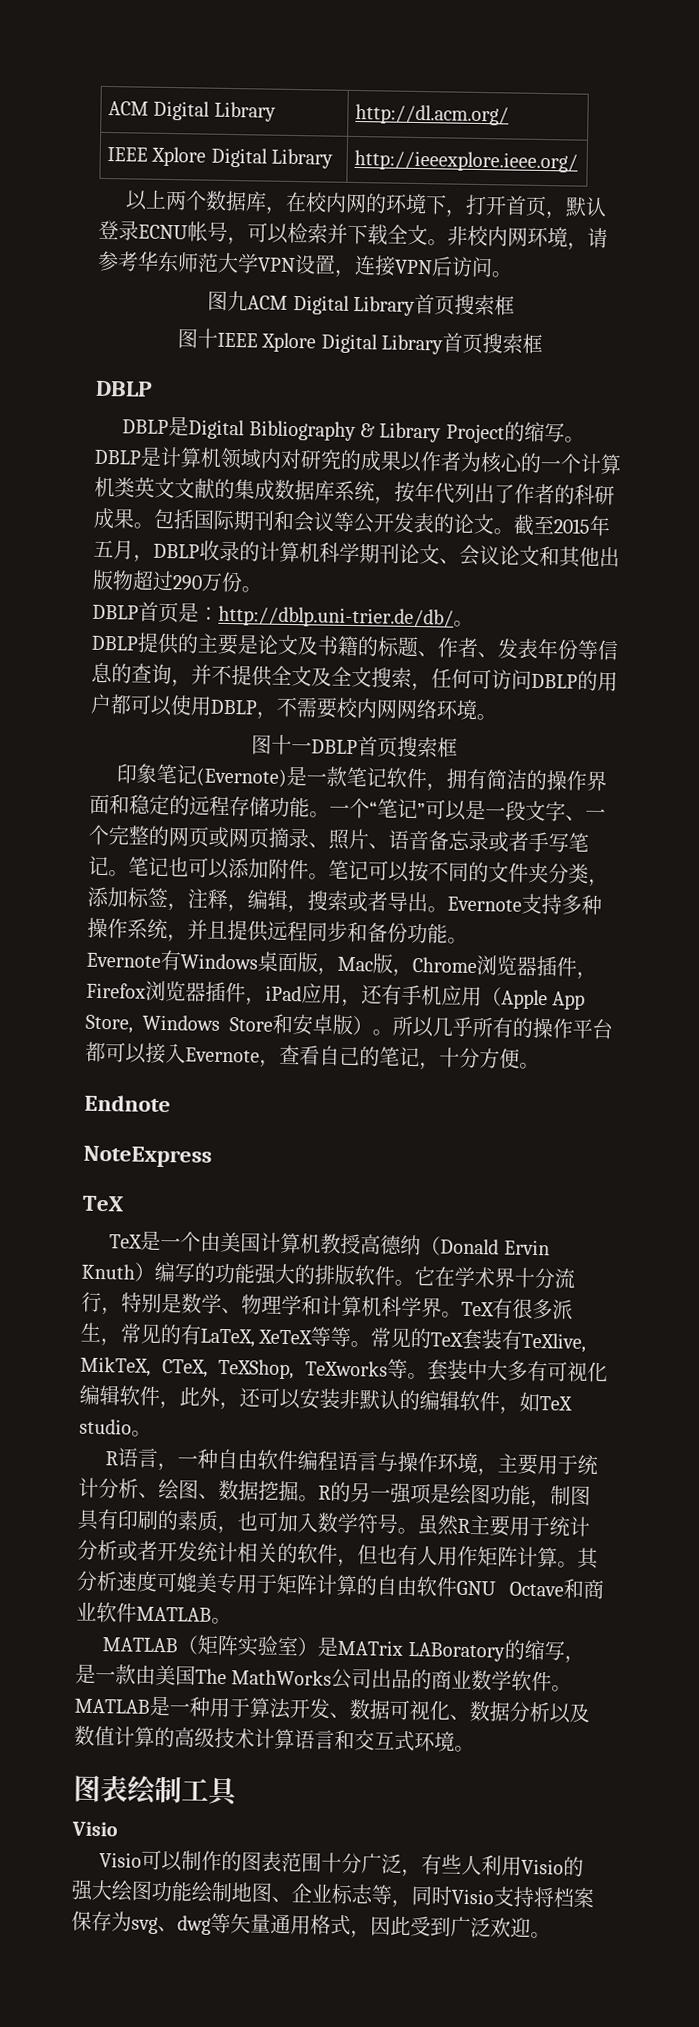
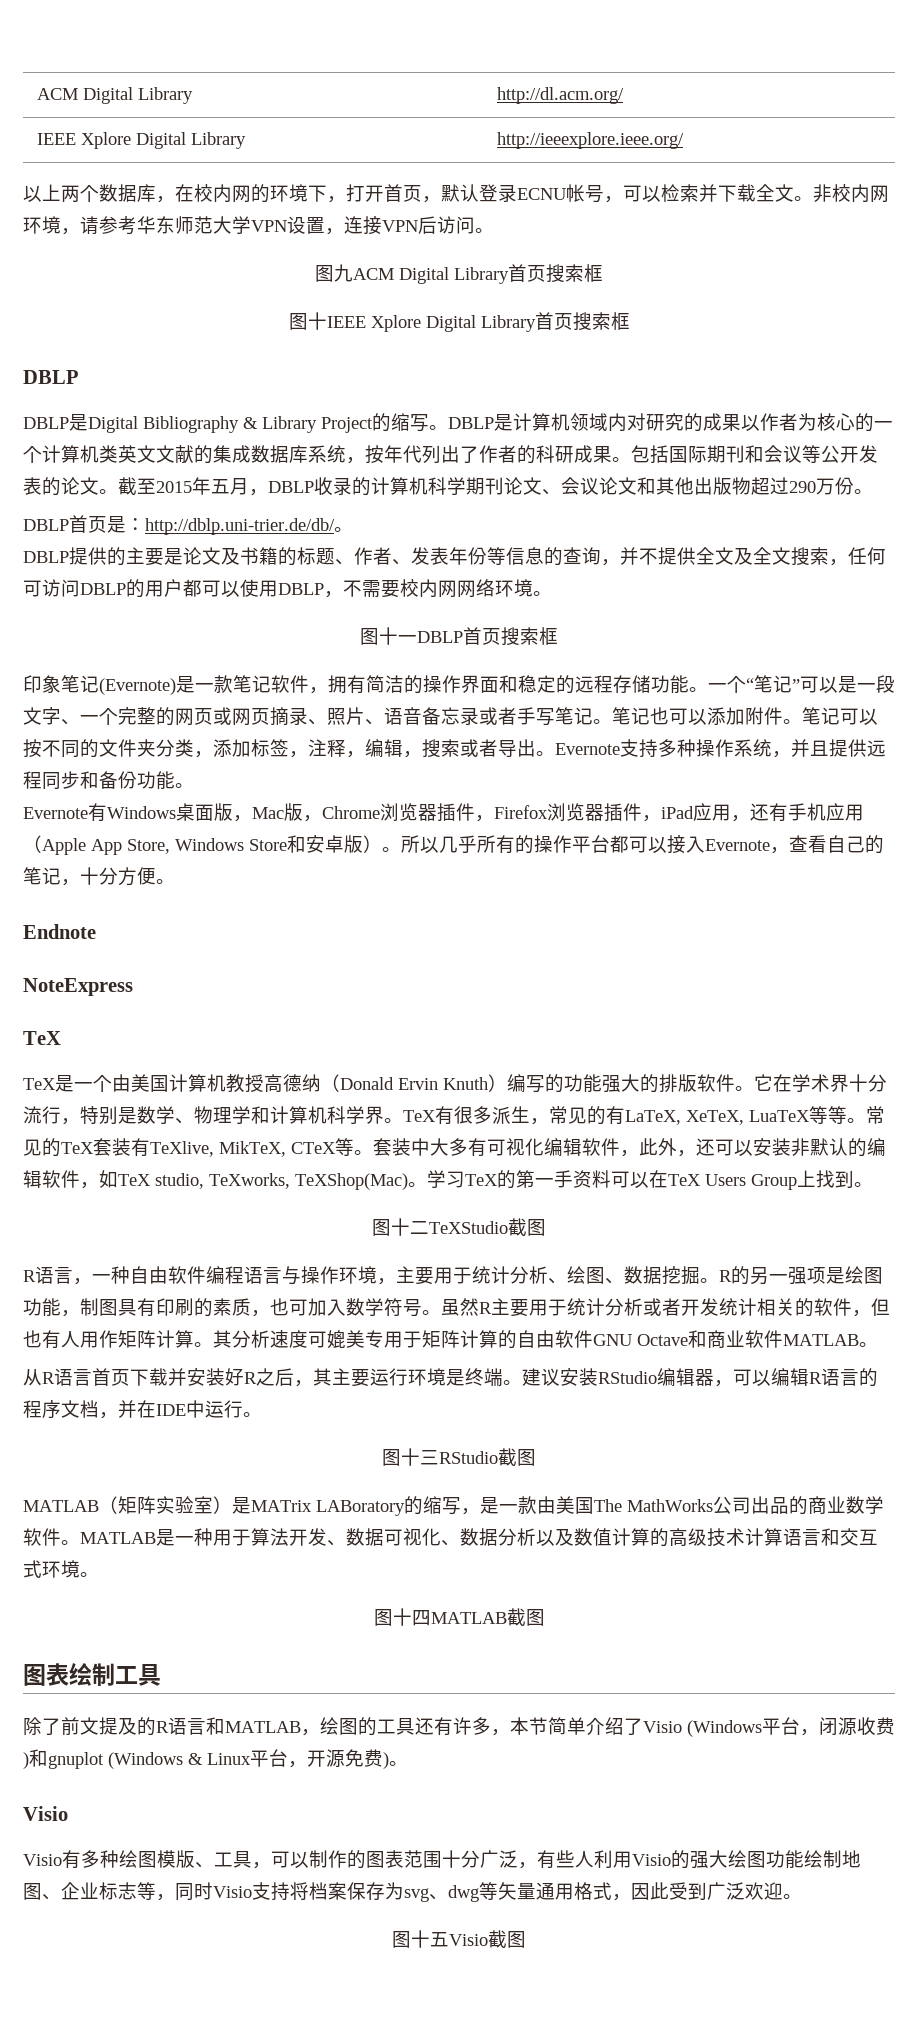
- TeX有很多派生，常见的有LaTeX, XeTeX等等。
+ TeX有很多派生，常见的有LaTeX, XeTeX, LuaTeX等等。
- 常见的TeX套装有TeXlive, MikTeX, CTeX, TeXShop, TeXworks等。
+ 常见的TeX套装有TeXlive, MikTeX, CTeX等。
- 套装中大多有可视化编辑软件，此外，还可以安装非默认的编辑软件，如TeX studio。
+ 套装中大多有可视化编辑软件，此外，还可以安装非默认的编辑软件，如TeX studio, TeXworks, TeXShop(Mac)。学习TeX的第一手资料可以在TeX Users Group上找到。
+ 图十二TeXStudio截图
+ 从R语言首页下载并安装好R之后，其主要运行环境是终端。建议安装RStudio编辑器，可以编辑R语言的程序文档，并在IDE中运行。
+ 图十三RStudio截图
+ 图十四MATLAB截图
  图表绘制工具
+ 除了前文提及的R语言和MATLAB，绘图的工具还有许多，本节简单介绍了Visio (Windows平台，闭源收费)和gnuplot (Windows & Linux平台，开源免费)。
  Visio
- Visio可以制作的图表范围十分广泛，有些人利用Visio的强大绘图功能绘制地图、企业标志等，同时Visio支持将档案保存为svg、dwg等矢量通用格式，因此受到广泛欢迎。
+ Visio有多种绘图模版、工具，可以制作的图表范围十分广泛，有些人利用Visio的强大绘图功能绘制地图、企业标志等，同时Visio支持将档案保存为svg、dwg等矢量通用格式，因此受到广泛欢迎。
+ 图十五Visio截图

